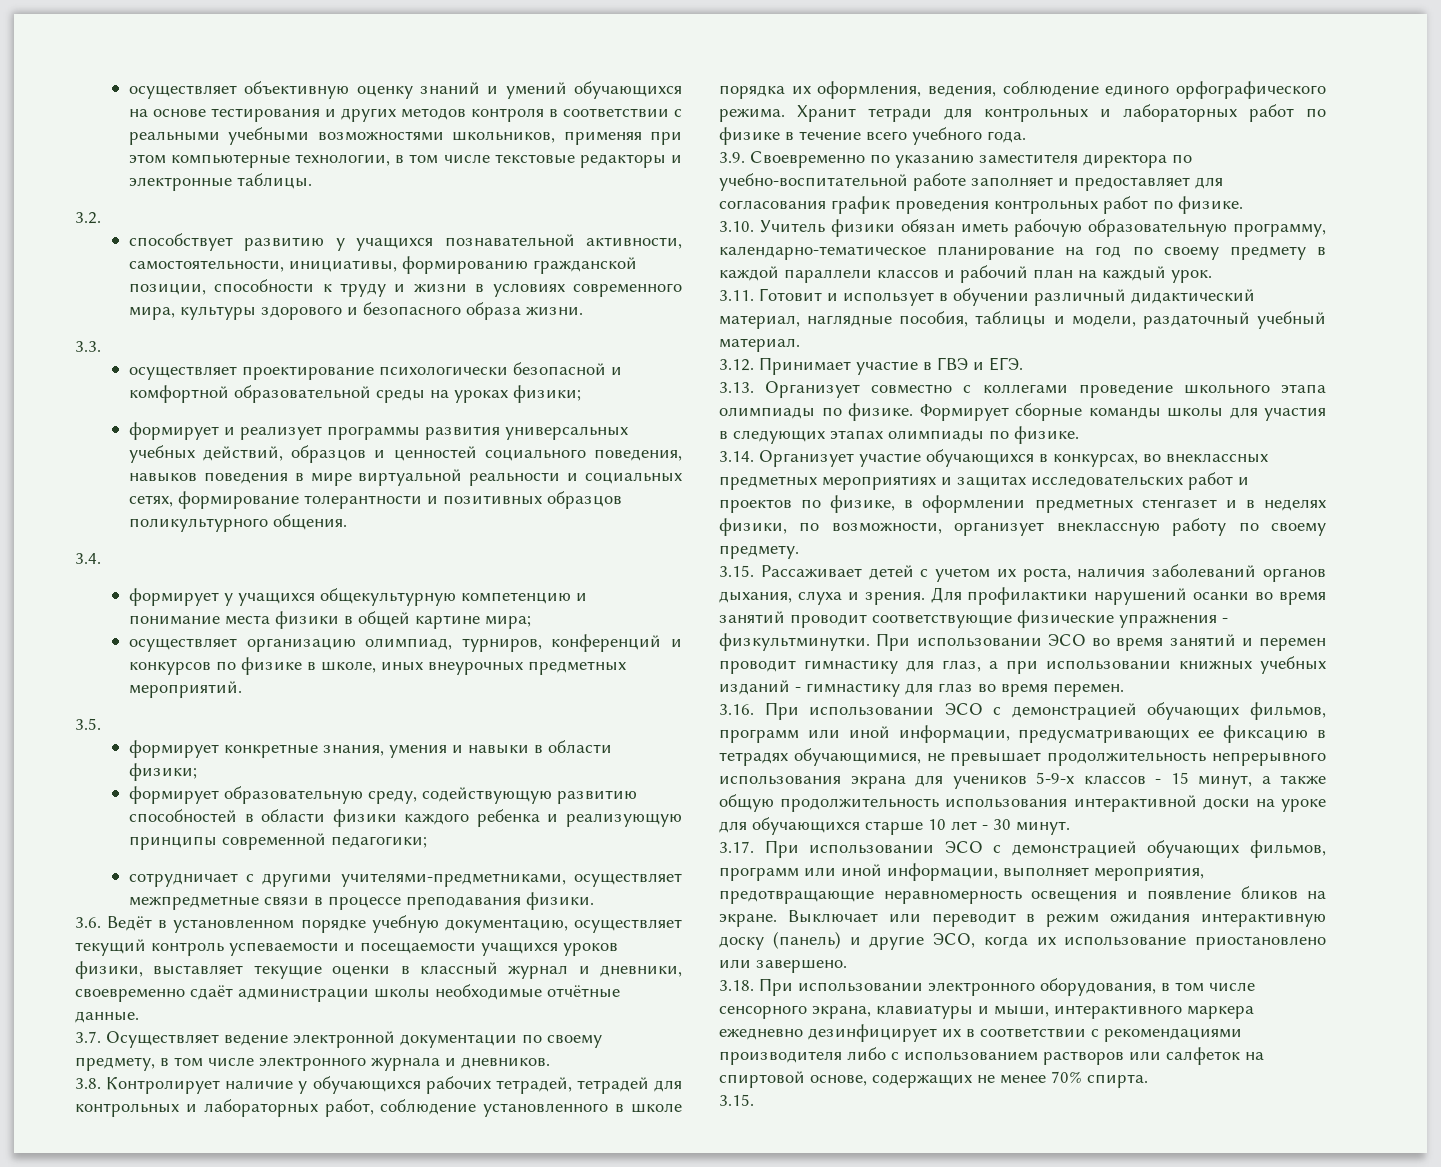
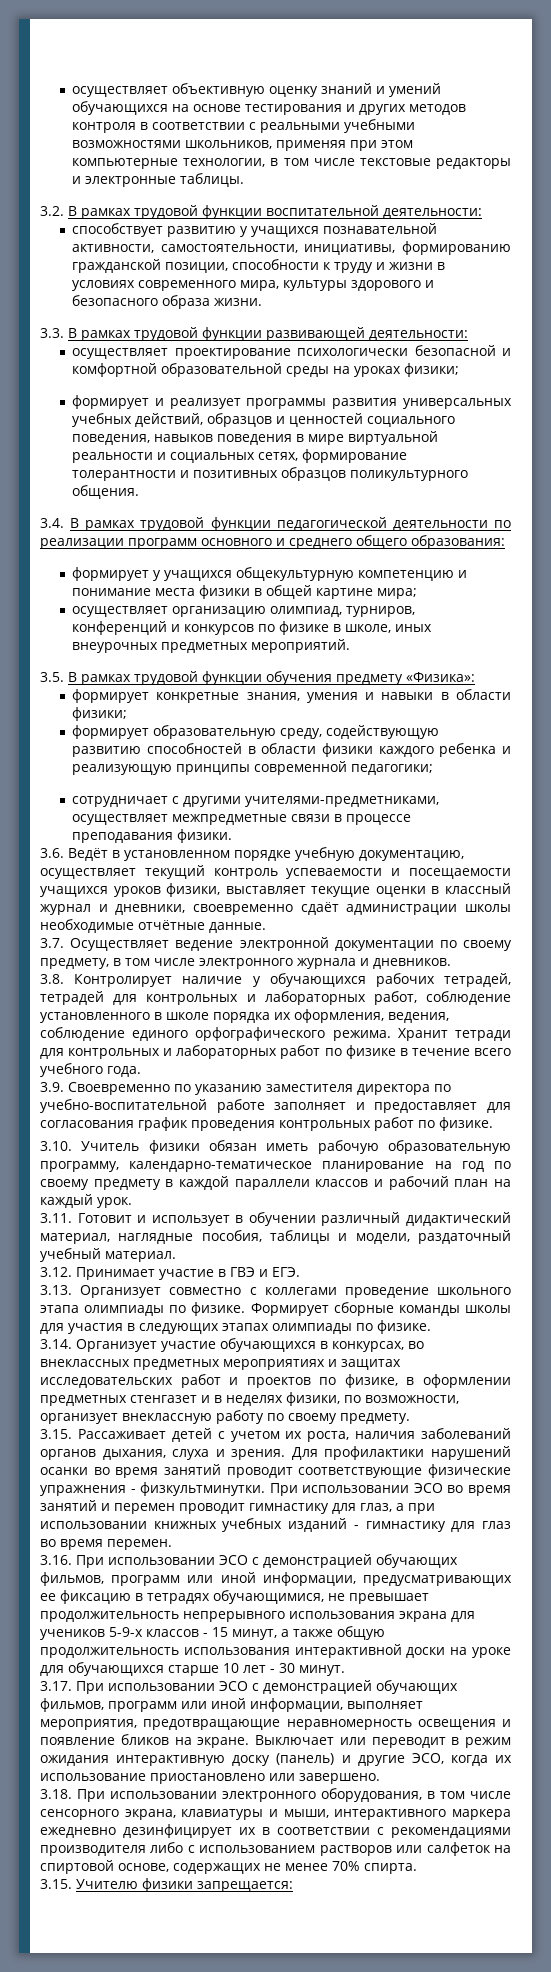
- 3.2.
+ 3.2. В рамках трудовой функции воспитательной деятельности:
- 3.3.
+ 3.3. В рамках трудовой функции развивающей деятельности:
- 3.4.
+ 3.4. В рамках трудовой функции педагогической деятельности по реализации программ основного и среднего общего образования:
- 3.5.
+ 3.5. В рамках трудовой функции обучения предмету «Физика»:
  3.18. При использовании электронного оборудования, в том числе сенсорного экрана, клавиатуры и мыши, интерактивного маркера ежедневно дезинфицирует их в соответствии с рекомендациями производителя либо с использованием растворов или салфеток на спиртовой основе, содержащих не менее 70% спирта.
- 3.15.
+ 3.15. Учителю физики запрещается:

